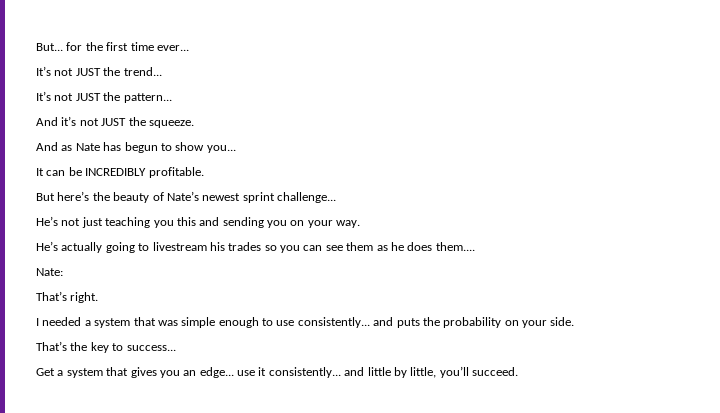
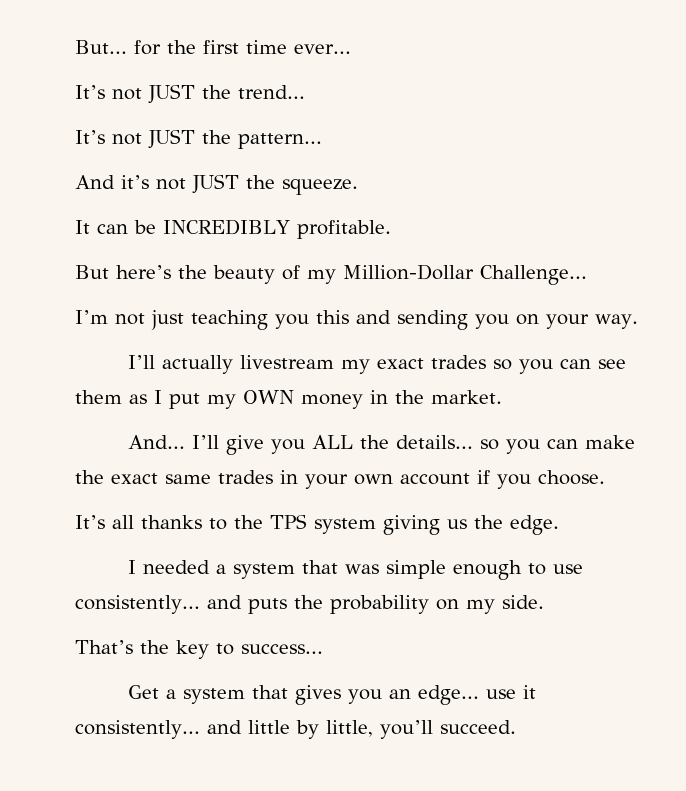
- And as Nate has begun to show you...
- But here’s the beauty of Nate’s newest sprint challenge...
- He’s not just teaching you this and sending you on your way.
+ But here’s the beauty of my Million-Dollar Challenge...
+ I’m not just teaching you this and sending you on your way.
- He’s actually going to livestream his trades so you can see them as he does them....
- Nate:
- That’s right.
+ I’ll actually livestream my exact trades so you can see them as I put my OWN money in the market.
+ And... I’ll give you ALL the details... so you can make the exact same trades in your own account if you choose.
+ It’s all thanks to the TPS system giving us the edge.
- I needed a system that was simple enough to use consistently... and puts the probability on your side.
+ I needed a system that was simple enough to use consistently... and puts the probability on my side.

